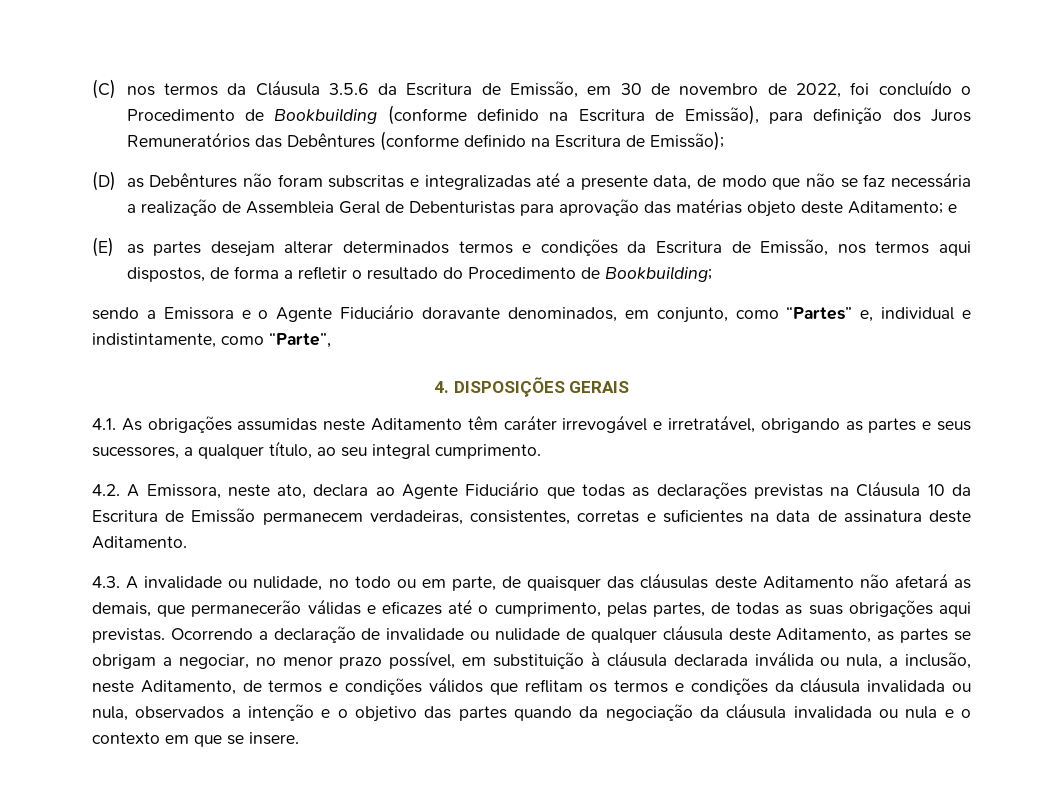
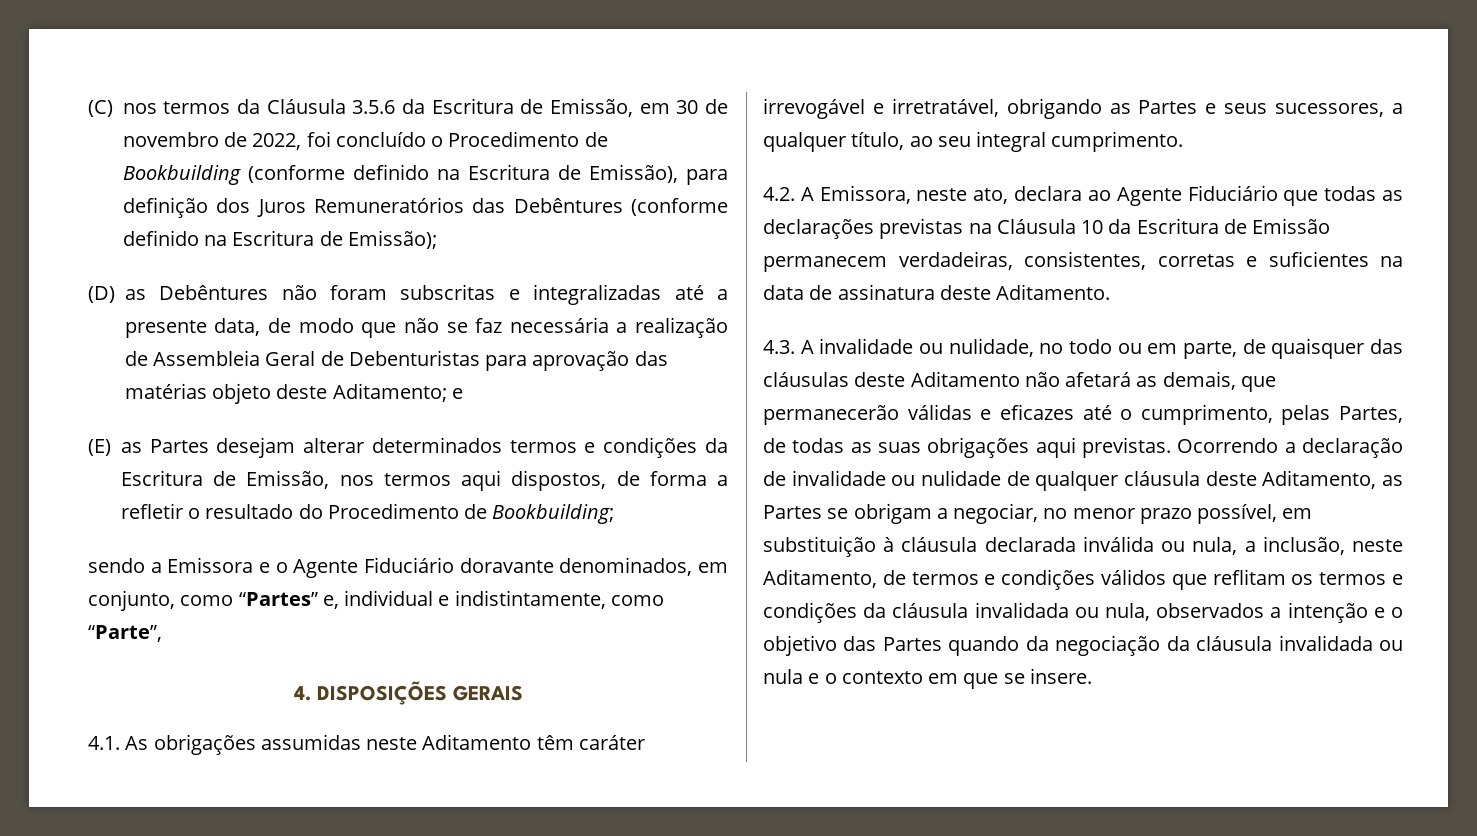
- (E) as partes desejam alterar determinados termos e condições da Escritura de Emissão, nos termos aqui dispostos, de forma a refletir o resultado do Procedimento de Bookbuilding;
+ (E) as Partes desejam alterar determinados termos e condições da Escritura de Emissão, nos termos aqui dispostos, de forma a refletir o resultado do Procedimento de Bookbuilding;
- 4.1. As obrigações assumidas neste Aditamento têm caráter irrevogável e irretratável, obrigando as partes e seus sucessores, a qualquer título, ao seu integral cumprimento.
+ 4.1. As obrigações assumidas neste Aditamento têm caráter irrevogável e irretratável, obrigando as Partes e seus sucessores, a qualquer título, ao seu integral cumprimento.
- 4.3. A invalidade ou nulidade, no todo ou em parte, de quaisquer das cláusulas deste Aditamento não afetará as demais, que permanecerão válidas e eficazes até o cumprimento, pelas partes, de todas as suas obrigações aqui previstas.
+ 4.3. A invalidade ou nulidade, no todo ou em parte, de quaisquer das cláusulas deste Aditamento não afetará as demais, que permanecerão válidas e eficazes até o cumprimento, pelas Partes, de todas as suas obrigações aqui previstas.
- Ocorrendo a declaração de invalidade ou nulidade de qualquer cláusula deste Aditamento, as partes se obrigam a negociar, no menor prazo possível, em substituição à cláusula declarada inválida ou nula, a inclusão, neste Aditamento, de termos e condições válidos que reflitam os termos e condições da cláusula invalidada ou nula, observados a intenção e o objetivo das partes quando da negociação da cláusula invalidada ou nula e o contexto em que se insere.
+ Ocorrendo a declaração de invalidade ou nulidade de qualquer cláusula deste Aditamento, as Partes se obrigam a negociar, no menor prazo possível, em substituição à cláusula declarada inválida ou nula, a inclusão, neste Aditamento, de termos e condições válidos que reflitam os termos e condições da cláusula invalidada ou nula, observados a intenção e o objetivo das Partes quando da negociação da cláusula invalidada ou nula e o contexto em que se insere.

